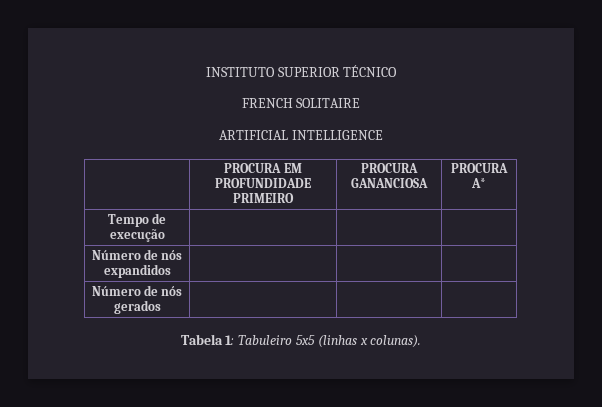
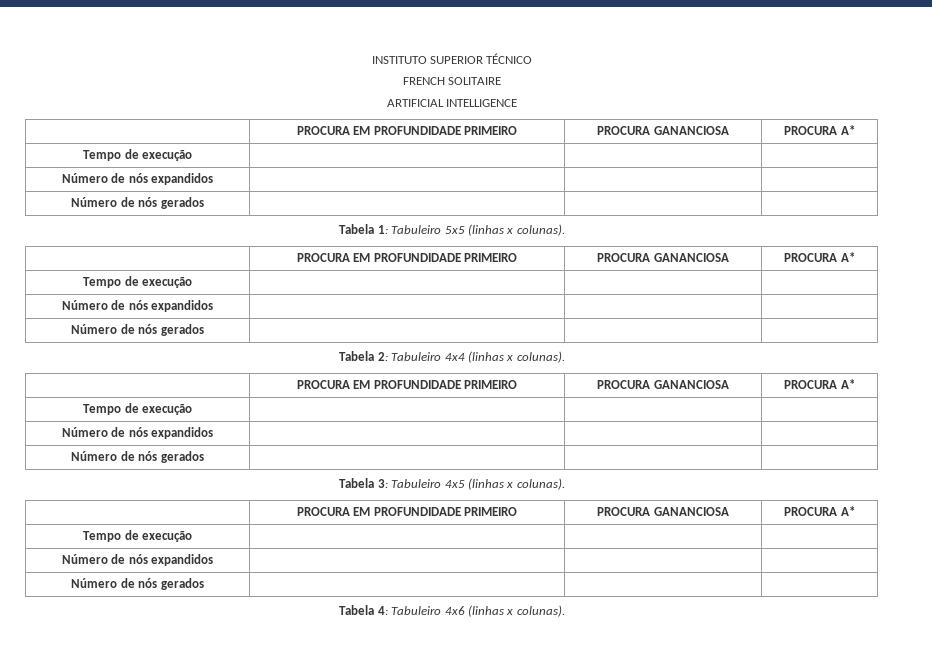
  Tabela 1: Tabuleiro 5x5 (linhas x colunas).
+ | PROCURA EM PROFUNDIDADE PRIMEIRO | PROCURA GANANCIOSA | PROCURA A*
+ Tempo de execução | | |
+ Número de nós expandidos | | |
+ Número de nós gerados | | |
+ Tabela 2: Tabuleiro 4x4 (linhas x colunas).
+ | PROCURA EM PROFUNDIDADE PRIMEIRO | PROCURA GANANCIOSA | PROCURA A*
+ Tempo de execução | | |
+ Número de nós expandidos | | |
+ Número de nós gerados | | |
+ Tabela 3: Tabuleiro 4x5 (linhas x colunas).
+ | PROCURA EM PROFUNDIDADE PRIMEIRO | PROCURA GANANCIOSA | PROCURA A*
+ Tempo de execução | | |
+ Número de nós expandidos | | |
+ Número de nós gerados | | |
+ Tabela 4: Tabuleiro 4x6 (linhas x colunas).

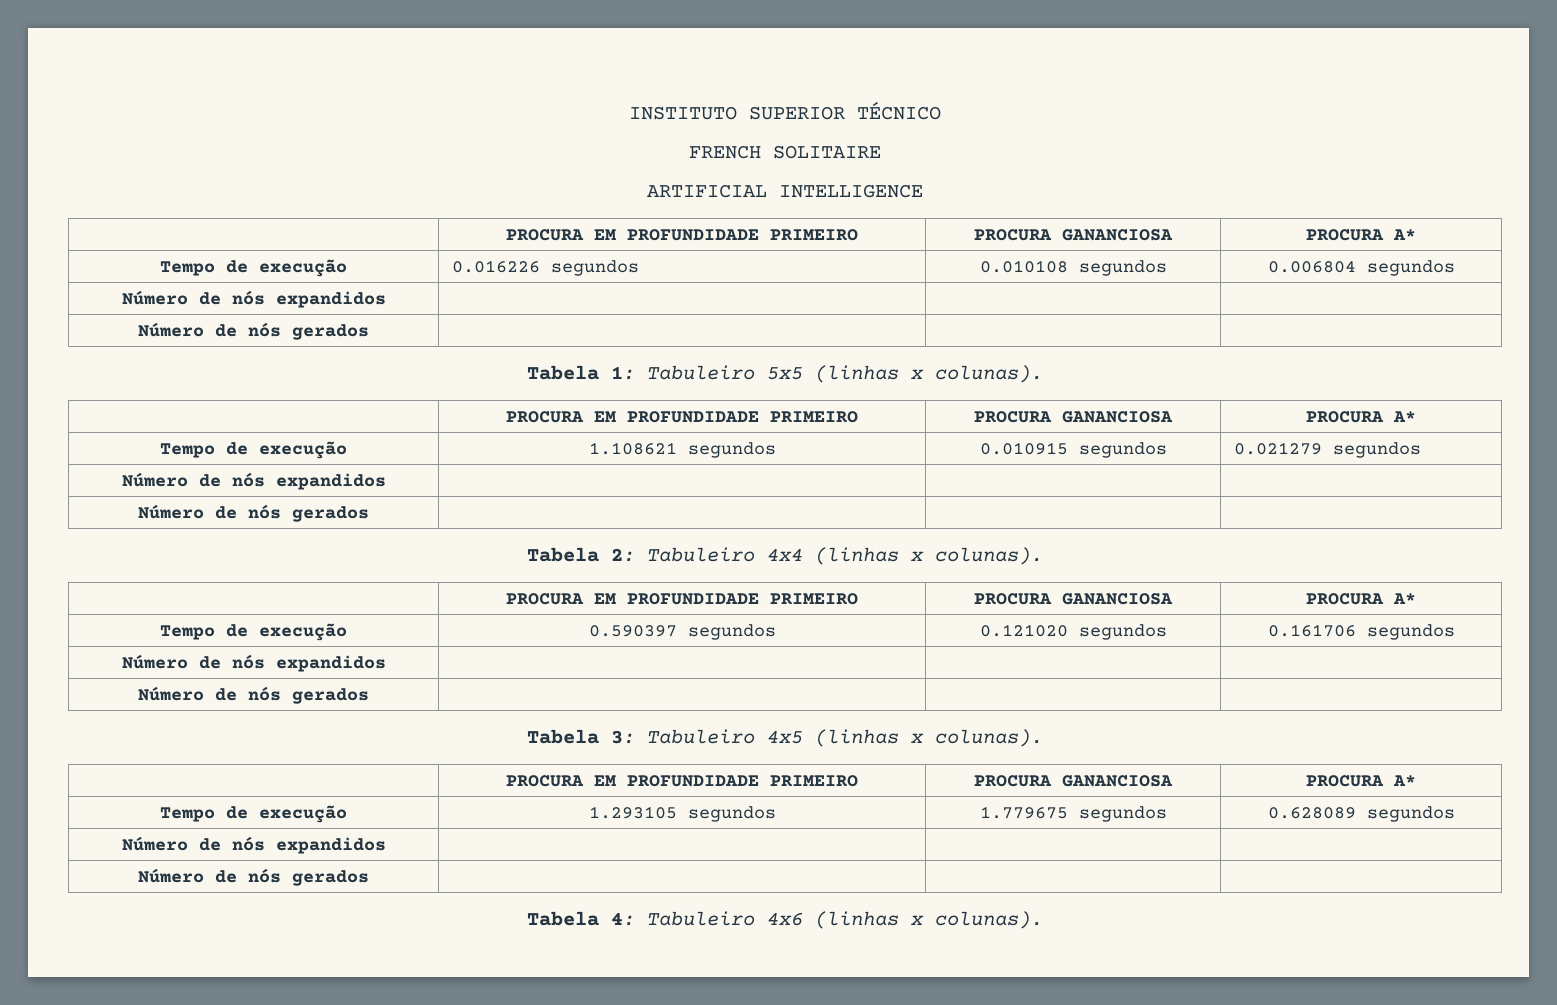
  ARTIFICIAL INTELLIGENCE
  | PROCURA EM PROFUNDIDADE PRIMEIRO | PROCURA GANANCIOSA | PROCURA A*
- Tempo de execução | | |
+ Tempo de execução | 0.016226 segundos | 0.010108 segundos | 0.006804 segundos
  Tabela 1: Tabuleiro 5x5 (linhas x colunas).
  | PROCURA EM PROFUNDIDADE PRIMEIRO | PROCURA GANANCIOSA | PROCURA A*
- Tempo de execução | | |
+ Tempo de execução | 1.108621 segundos | 0.010915 segundos | 0.021279 segundos
  Tabela 2: Tabuleiro 4x4 (linhas x colunas).
  | PROCURA EM PROFUNDIDADE PRIMEIRO | PROCURA GANANCIOSA | PROCURA A*
- Tempo de execução | | |
+ Tempo de execução | 0.590397 segundos | 0.121020 segundos | 0.161706 segundos
  Tabela 3: Tabuleiro 4x5 (linhas x colunas).
  | PROCURA EM PROFUNDIDADE PRIMEIRO | PROCURA GANANCIOSA | PROCURA A*
- Tempo de execução | | |
+ Tempo de execução | 1.293105 segundos | 1.779675 segundos | 0.628089 segundos

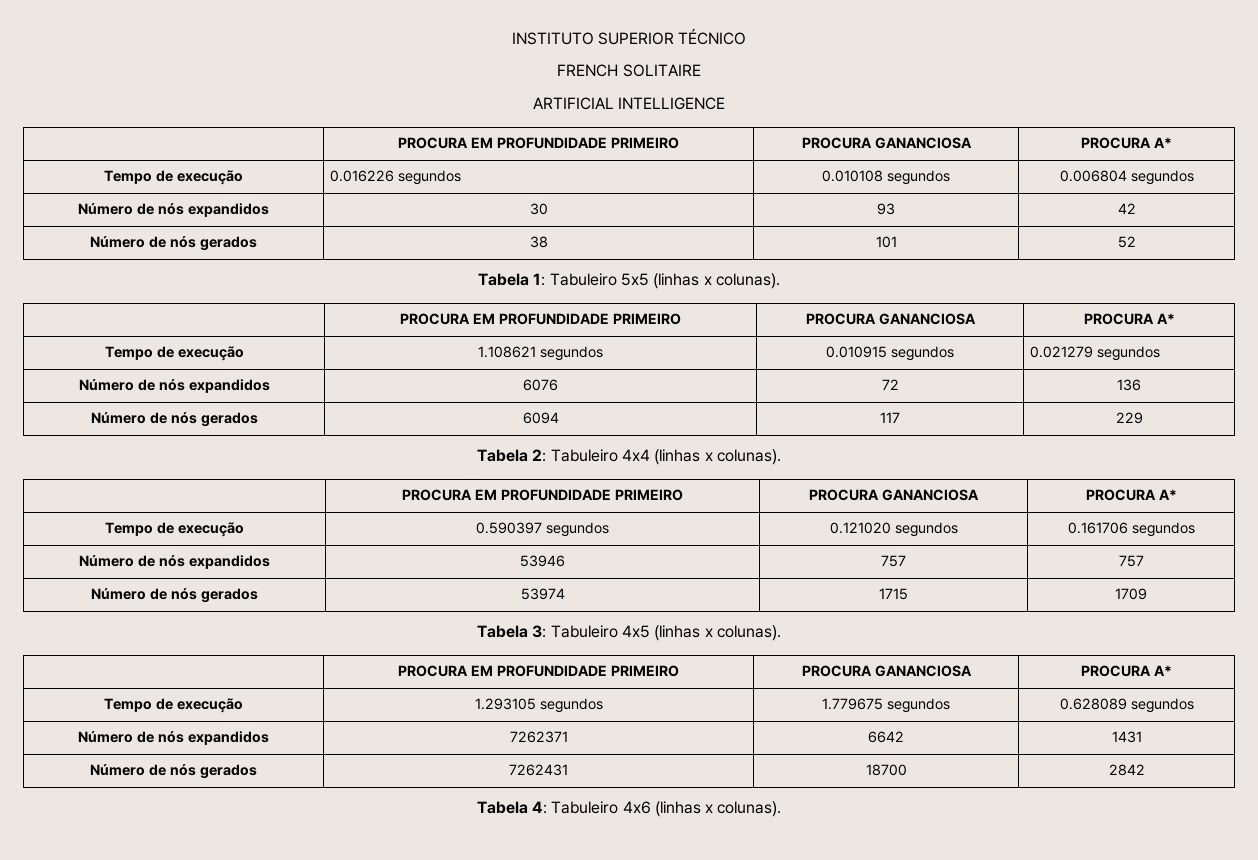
  Tempo de execução | 0.016226 segundos | 0.010108 segundos | 0.006804 segundos
- Número de nós expandidos | | |
- Número de nós gerados | | |
+ Número de nós expandidos | 30 | 93 | 42
+ Número de nós gerados | 38 | 101 | 52
  Tempo de execução | 1.108621 segundos | 0.010915 segundos | 0.021279 segundos
- Número de nós expandidos | | |
- Número de nós gerados | | |
+ Número de nós expandidos | 6076 | 72 | 136
+ Número de nós gerados | 6094 | 117 | 229
  Tempo de execução | 0.590397 segundos | 0.121020 segundos | 0.161706 segundos
- Número de nós expandidos | | |
- Número de nós gerados | | |
+ Número de nós expandidos | 53946 | 757 | 757
+ Número de nós gerados | 53974 | 1715 | 1709
  Tempo de execução | 1.293105 segundos | 1.779675 segundos | 0.628089 segundos
- Número de nós expandidos | | |
- Número de nós gerados | | |
+ Número de nós expandidos | 7262371 | 6642 | 1431
+ Número de nós gerados | 7262431 | 18700 | 2842

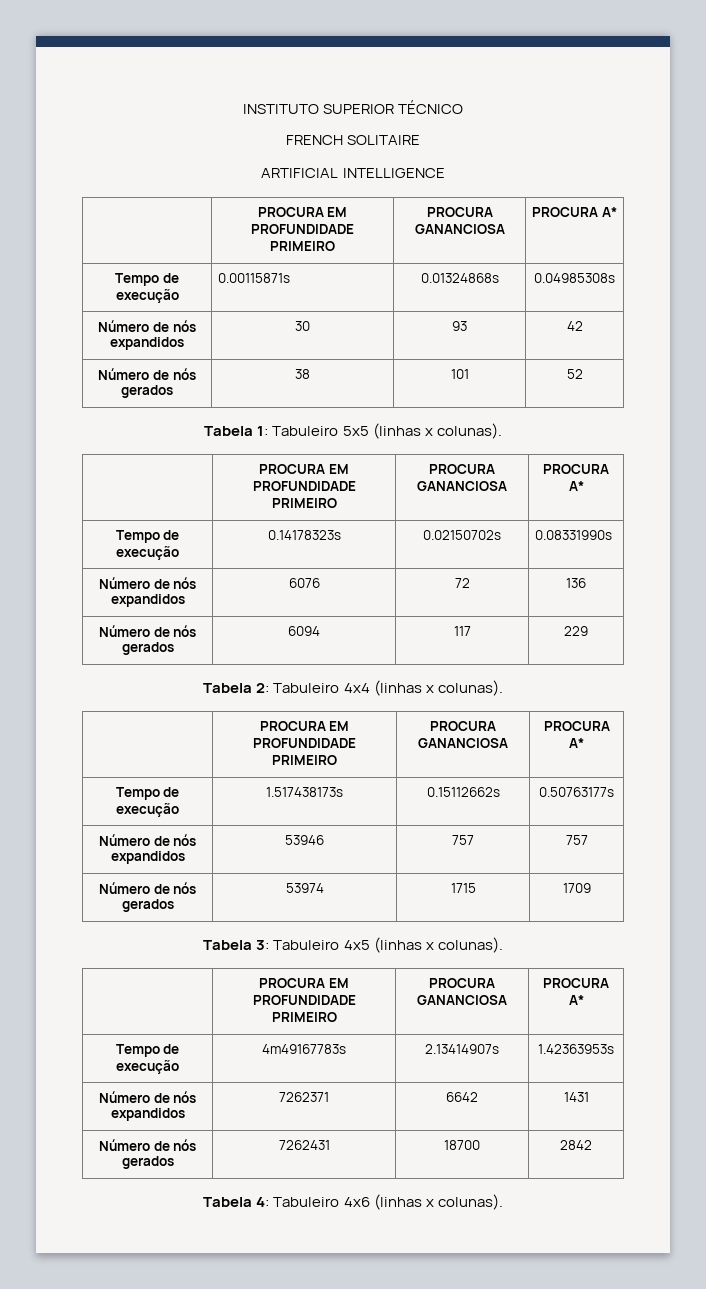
- Tempo de execução | 0.016226 segundos | 0.010108 segundos | 0.006804 segundos
+ Tempo de execução | 0.00115871s | 0.01324868s | 0.04985308s
- Tempo de execução | 1.108621 segundos | 0.010915 segundos | 0.021279 segundos
+ Tempo de execução | 0.14178323s | 0.02150702s | 0.08331990s
- Tempo de execução | 0.590397 segundos | 0.121020 segundos | 0.161706 segundos
+ Tempo de execução | 1.517438173s | 0.15112662s | 0.50763177s
- Tempo de execução | 1.293105 segundos | 1.779675 segundos | 0.628089 segundos
+ Tempo de execução | 4m49167783s | 2.13414907s | 1.42363953s

